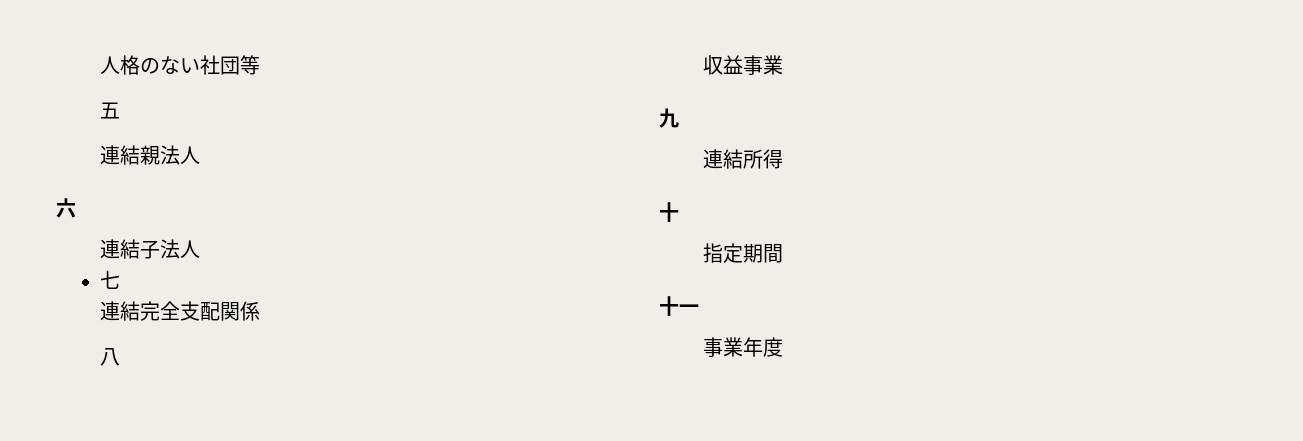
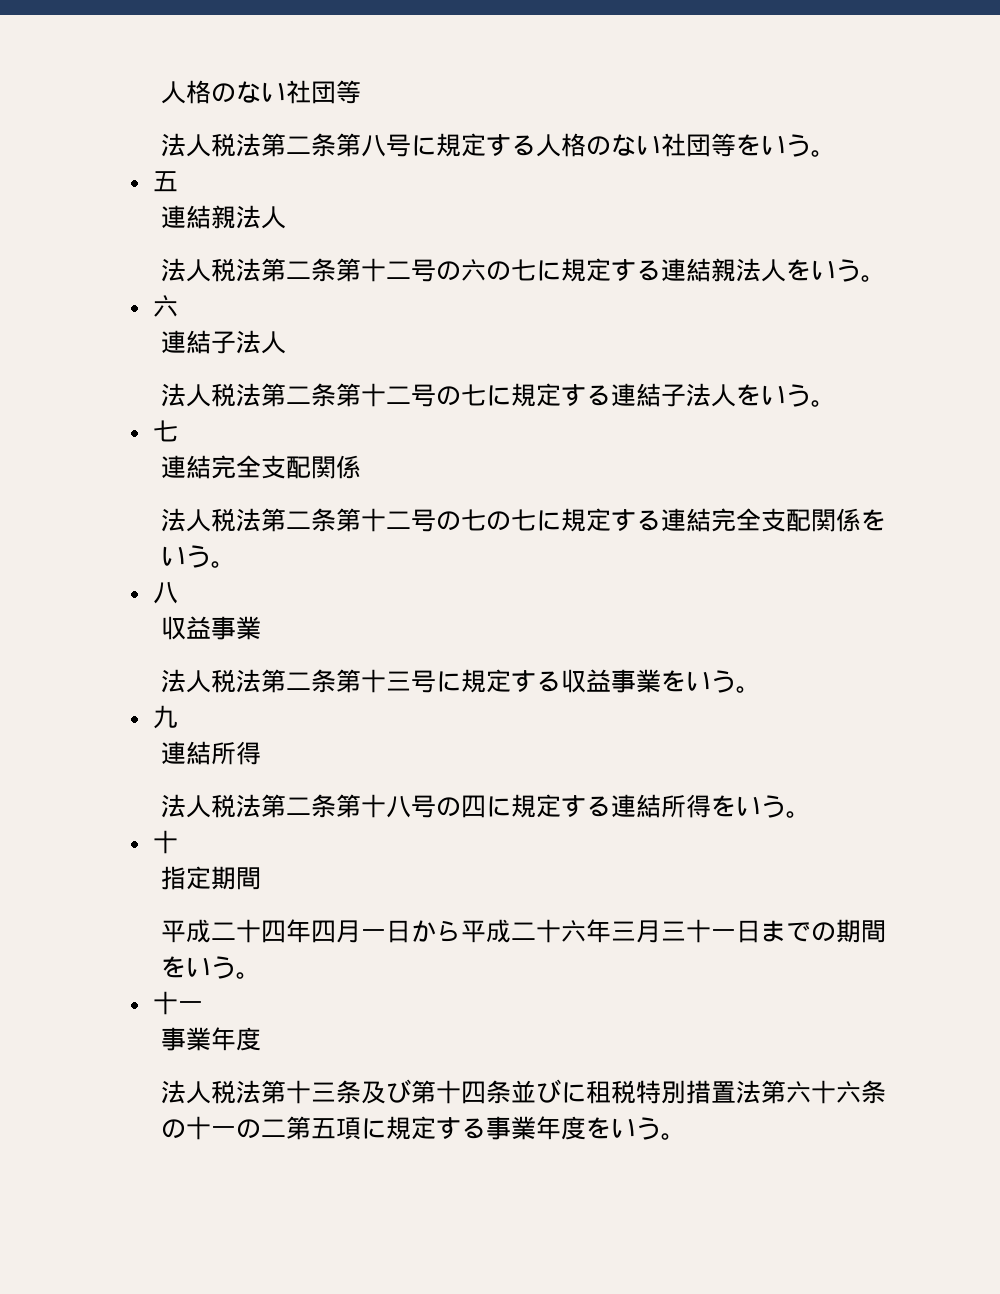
+ 法人税法第二条第八号に規定する人格のない社団等をいう。
  五
  連結親法人
+ 法人税法第二条第十二号の六の七に規定する連結親法人をいう。
  六
  連結子法人
+ 法人税法第二条第十二号の七に規定する連結子法人をいう。
+ 法人税法第二条第十二号の七の七に規定する連結完全支配関係をいう。
  八
  収益事業
+ 法人税法第二条第十三号に規定する収益事業をいう。
  九
  連結所得
+ 法人税法第二条第十八号の四に規定する連結所得をいう。
  十
  指定期間
+ 平成二十四年四月一日から平成二十六年三月三十一日までの期間をいう。
  十一
  事業年度
+ 法人税法第十三条及び第十四条並びに租税特別措置法第六十六条の十一の二第五項に規定する事業年度をいう。

